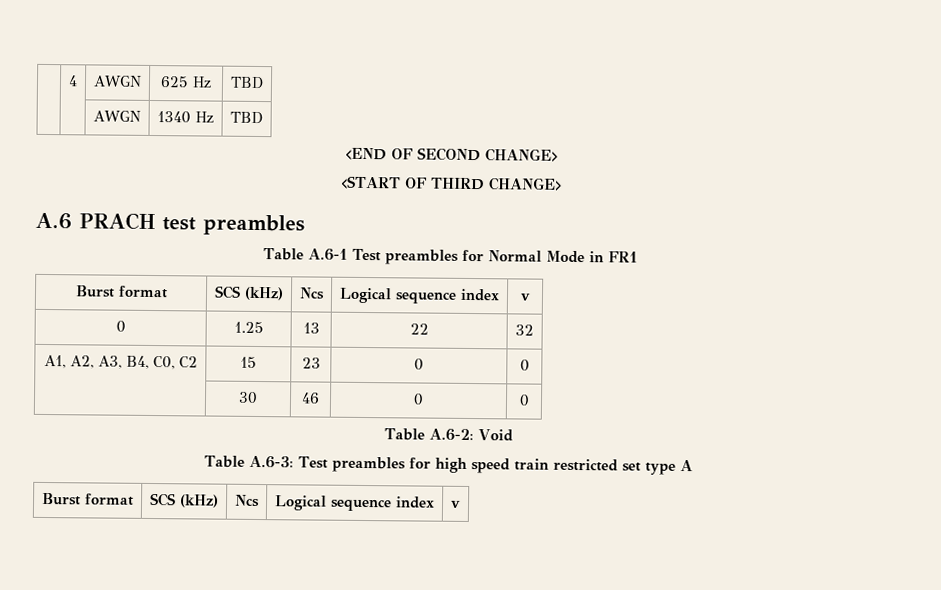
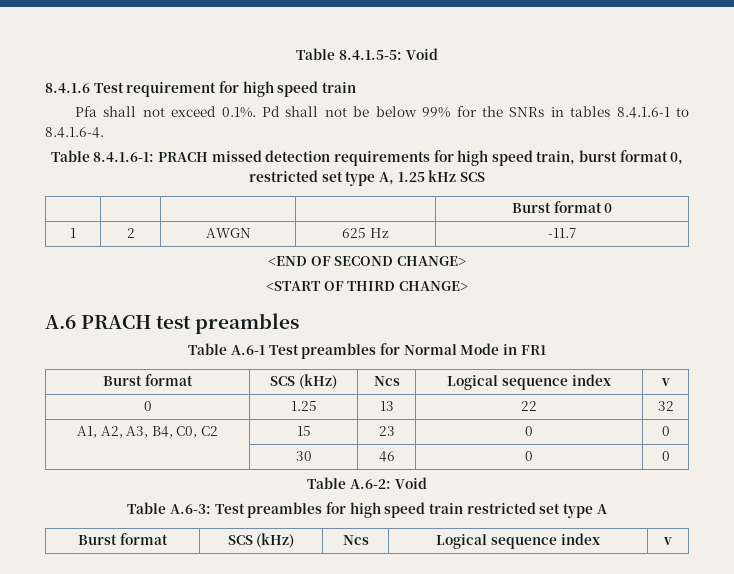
- | 4 | AWGN | 625 Hz | TBD
- | | AWGN | 1340 Hz | TBD
+ Table 8.4.1.5-5: Void
+ 8.4.1.6 Test requirement for high speed train
+ Pfa shall not exceed 0.1%. Pd shall not be below 99% for the SNRs in tables 8.4.1.6-1 to 8.4.1.6-4.
+ Table 8.4.1.6-1: PRACH missed detection requirements for high speed train, burst format 0, restricted set type A, 1.25 kHz SCS
+ | | | | Burst format 0
+ 1 | 2 | AWGN | 625 Hz | -11.7

